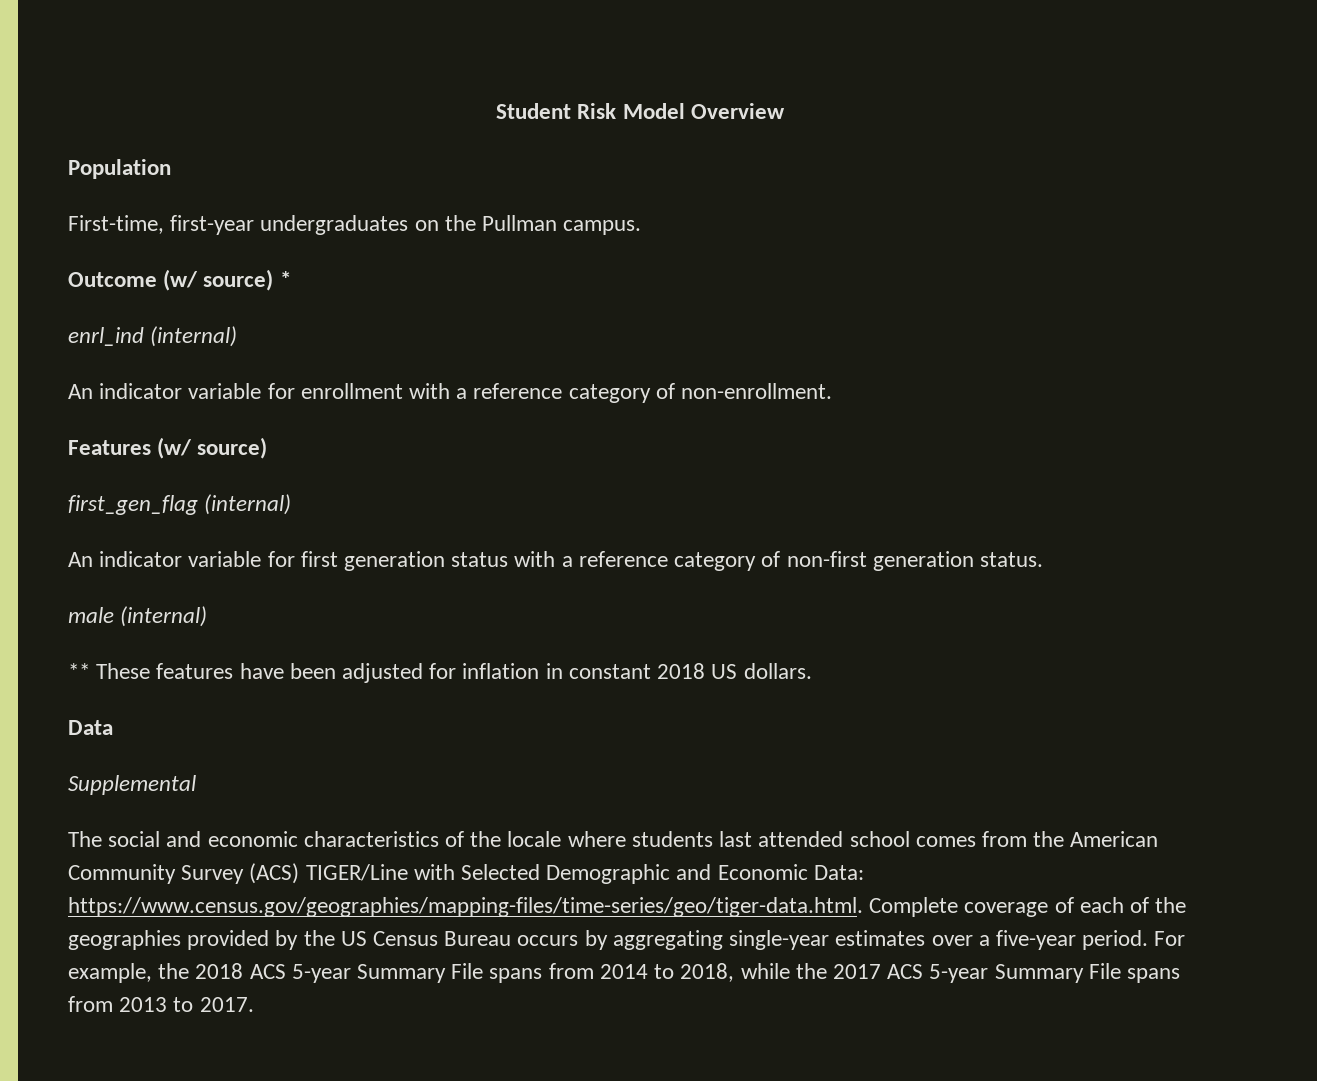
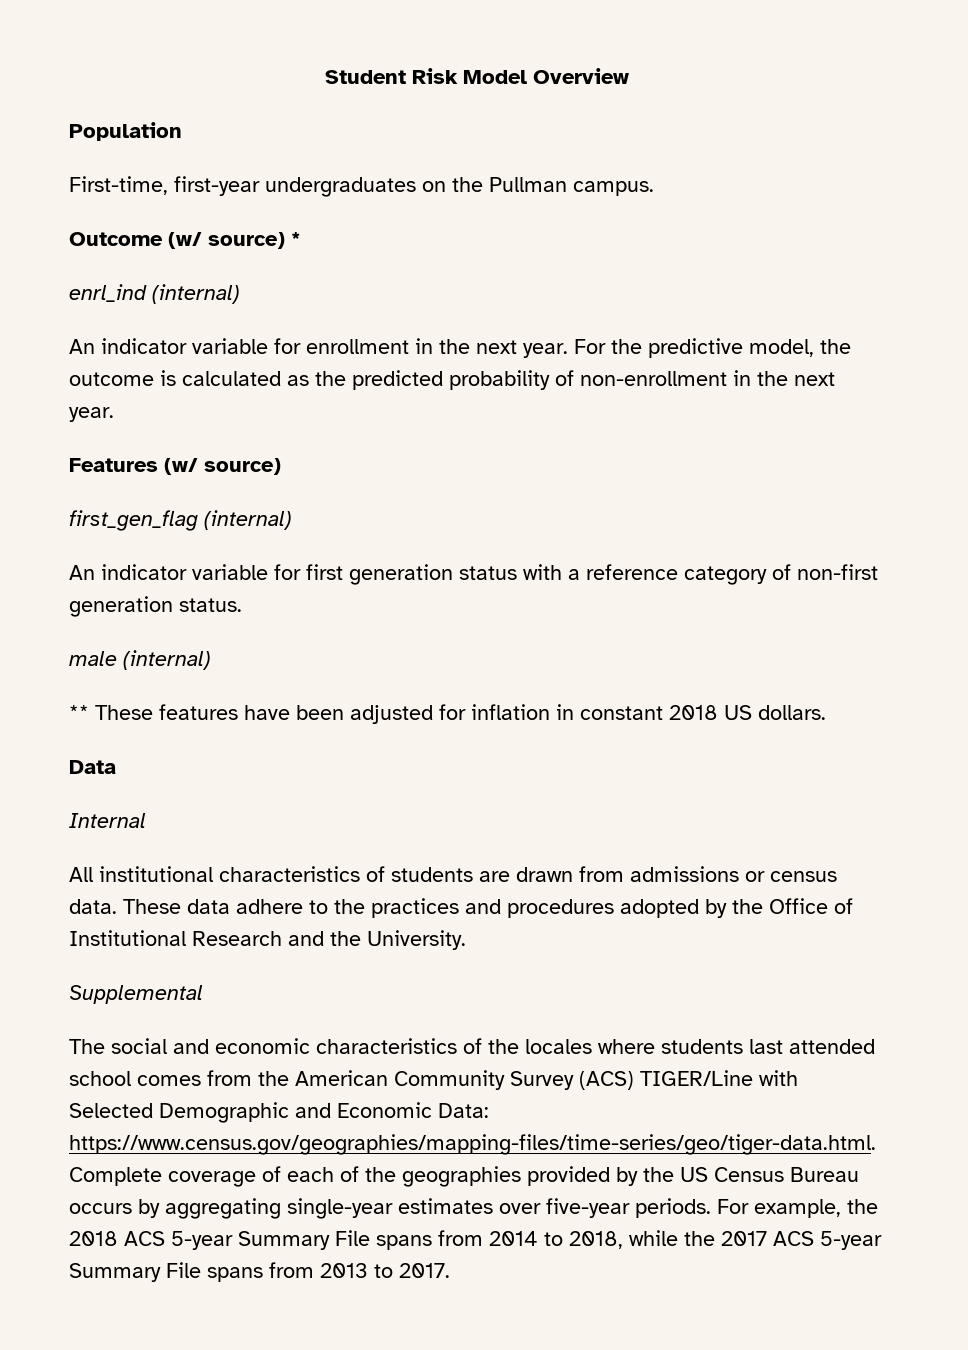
- An indicator variable for enrollment with a reference category of non-enrollment.
+ An indicator variable for enrollment in the next year. For the predictive model, the outcome is calculated as the predicted probability of non-enrollment in the next year.
+ Internal
+ All institutional characteristics of students are drawn from admissions or census data. These data adhere to the practices and procedures adopted by the Office of Institutional Research and the University.
- The social and economic characteristics of the locale where students last attended school comes from the American Community Survey (ACS) TIGER/Line with Selected Demographic and Economic Data: https://www.census.gov/geographies/mapping-files/time-series/geo/tiger-data.html. Complete coverage of each of the geographies provided by the US Census Bureau occurs by aggregating single-year estimates over a five-year period.
+ The social and economic characteristics of the locales where students last attended school comes from the American Community Survey (ACS) TIGER/Line with Selected Demographic and Economic Data: https://www.census.gov/geographies/mapping-files/time-series/geo/tiger-data.html. Complete coverage of each of the geographies provided by the US Census Bureau occurs by aggregating single-year estimates over five-year periods.

